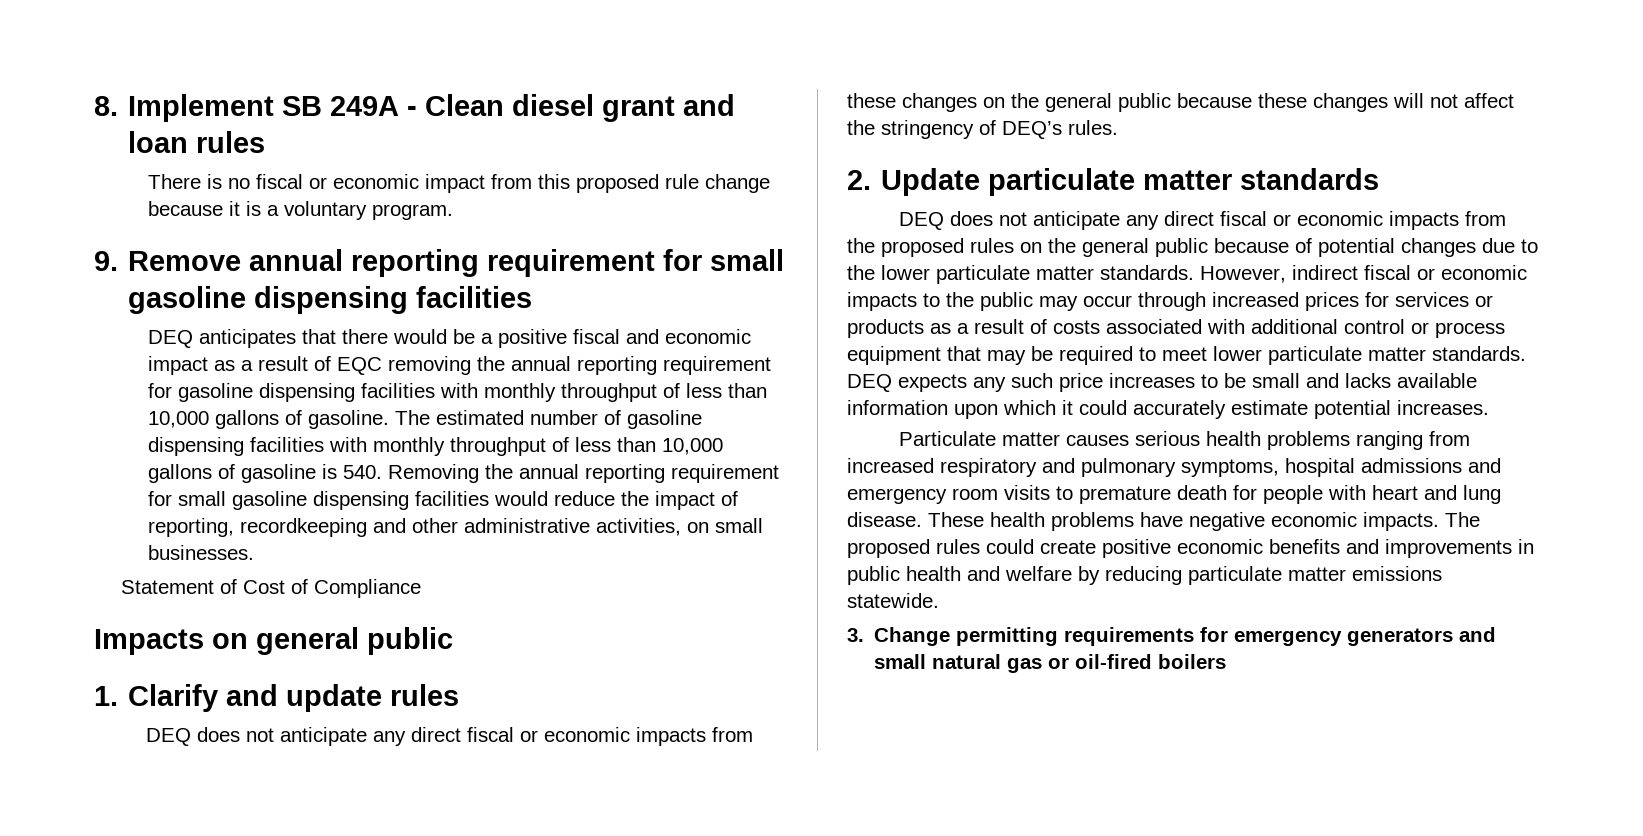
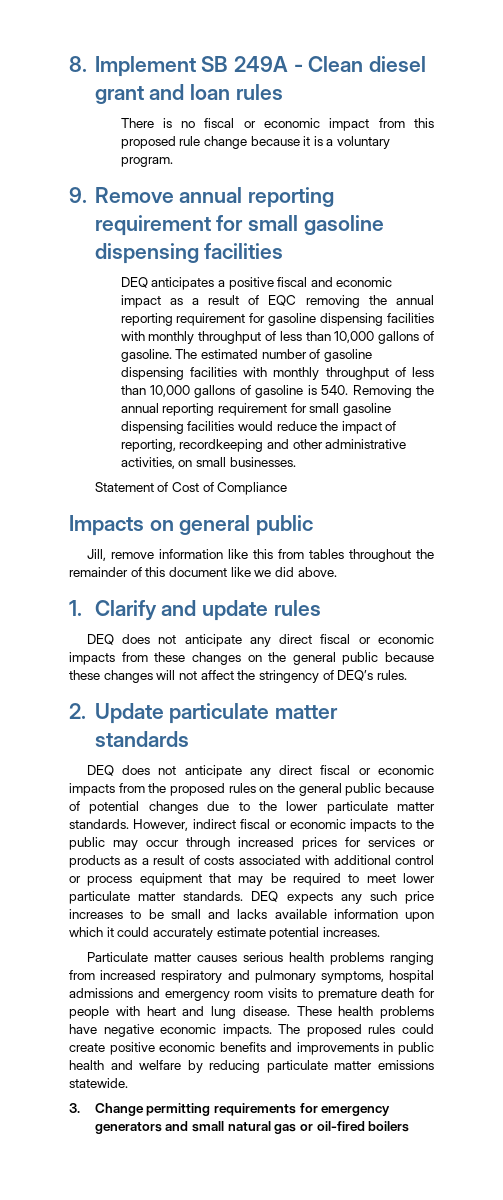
- DEQ anticipates that there would be a positive fiscal and economic impact as a result of EQC removing the annual reporting requirement for gasoline dispensing facilities with monthly throughput of less than 10,000 gallons of gasoline.
+ DEQ anticipates a positive fiscal and economic impact as a result of EQC removing the annual reporting requirement for gasoline dispensing facilities with monthly throughput of less than 10,000 gallons of gasoline.
+ Jill, remove information like this from tables throughout the remainder of this document like we did above.

